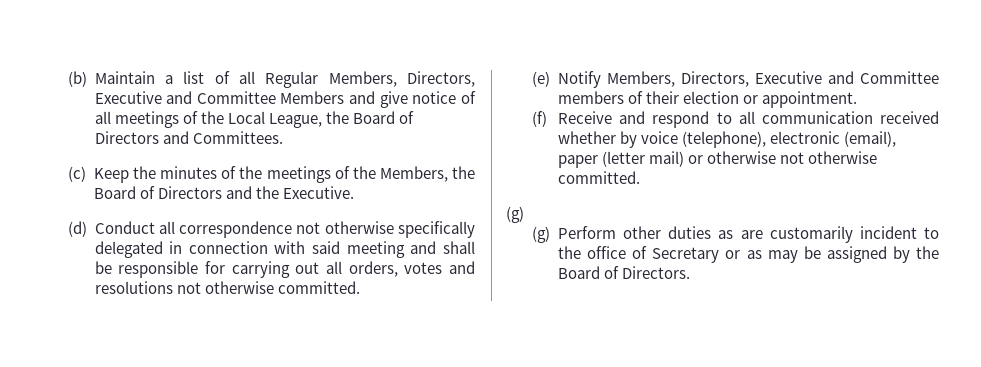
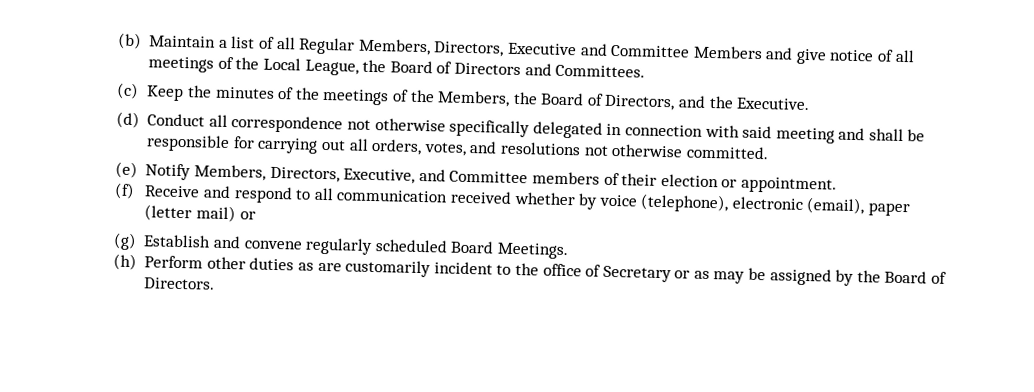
- (c) Keep the minutes of the meetings of the Members, the Board of Directors and the Executive.
+ (c) Keep the minutes of the meetings of the Members, the Board of Directors, and the Executive.
- (d) Conduct all correspondence not otherwise specifically delegated in connection with said meeting and shall be responsible for carrying out all orders, votes and resolutions not otherwise committed.
+ (d) Conduct all correspondence not otherwise specifically delegated in connection with said meeting and shall be responsible for carrying out all orders, votes, and resolutions not otherwise committed.
- (e) Notify Members, Directors, Executive and Committee members of their election or appointment.
+ (e) Notify Members, Directors, Executive, and Committee members of their election or appointment.
- (f) Receive and respond to all communication received whether by voice (telephone), electronic (email), paper (letter mail) or otherwise not otherwise committed.
- (g)
- (g) Perform other duties as are customarily incident to the office of Secretary or as may be assigned by the Board of Directors.
+ (f) Receive and respond to all communication received whether by voice (telephone), electronic (email), paper (letter mail) or
+ (g) Establish and convene regularly scheduled Board Meetings.
+ (h) Perform other duties as are customarily incident to the office of Secretary or as may be assigned by the Board of Directors.

